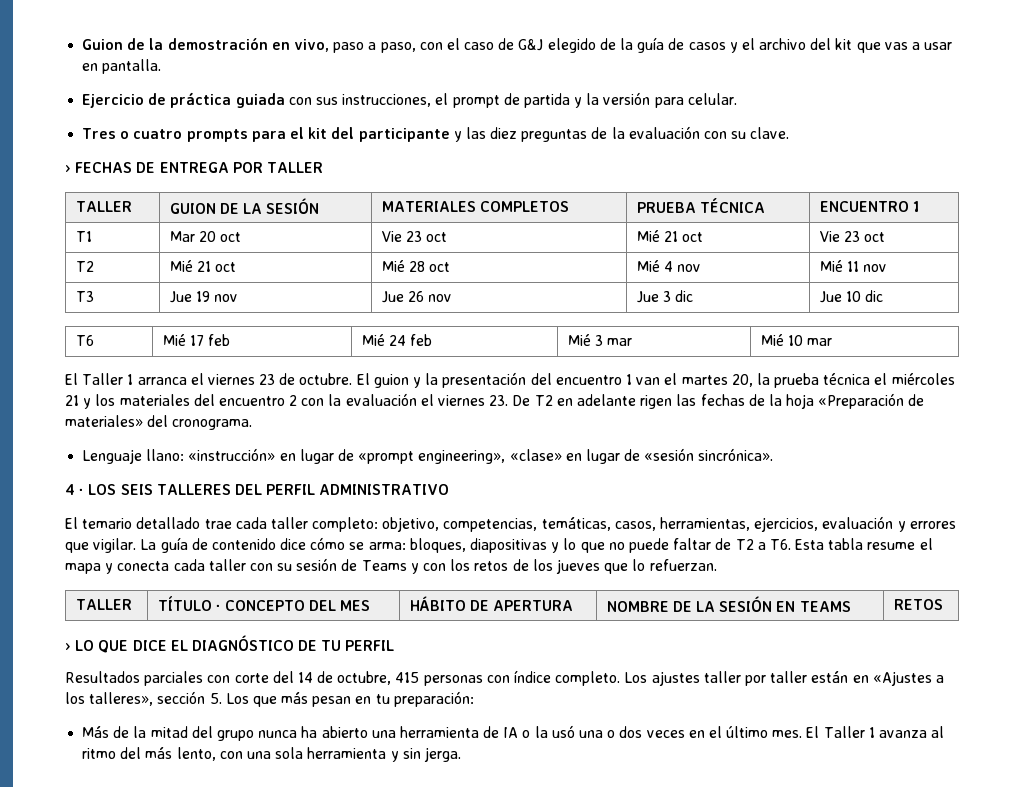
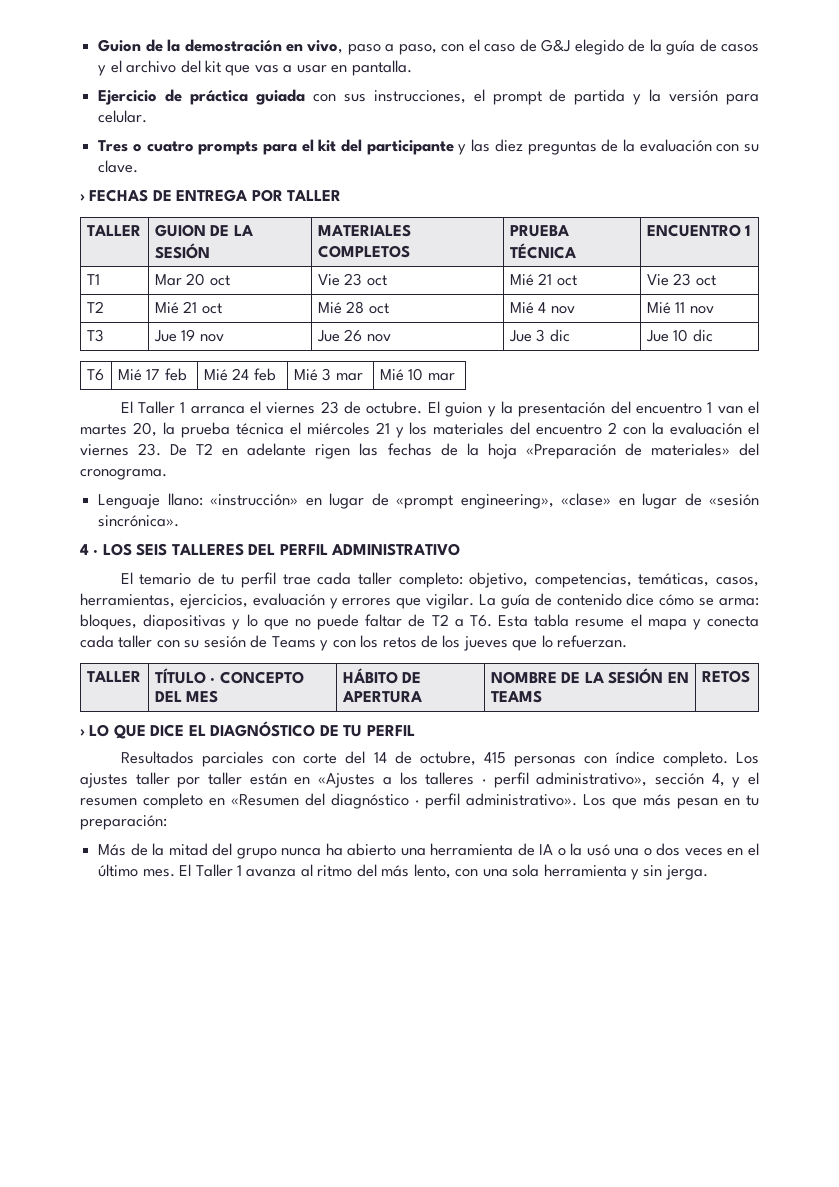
- El temario detallado trae cada taller completo: objetivo, competencias, temáticas, casos, herramientas, ejercicios, evaluación y errores que vigilar.
+ El temario de tu perfil trae cada taller completo: objetivo, competencias, temáticas, casos, herramientas, ejercicios, evaluación y errores que vigilar.
- Los ajustes taller por taller están en «Ajustes a los talleres», sección 5. Los que más pesan en tu preparación:
+ Los ajustes taller por taller están en «Ajustes a los talleres · perfil administrativo», sección 4, y el resumen completo en «Resumen del diagnóstico · perfil administrativo». Los que más pesan en tu preparación:

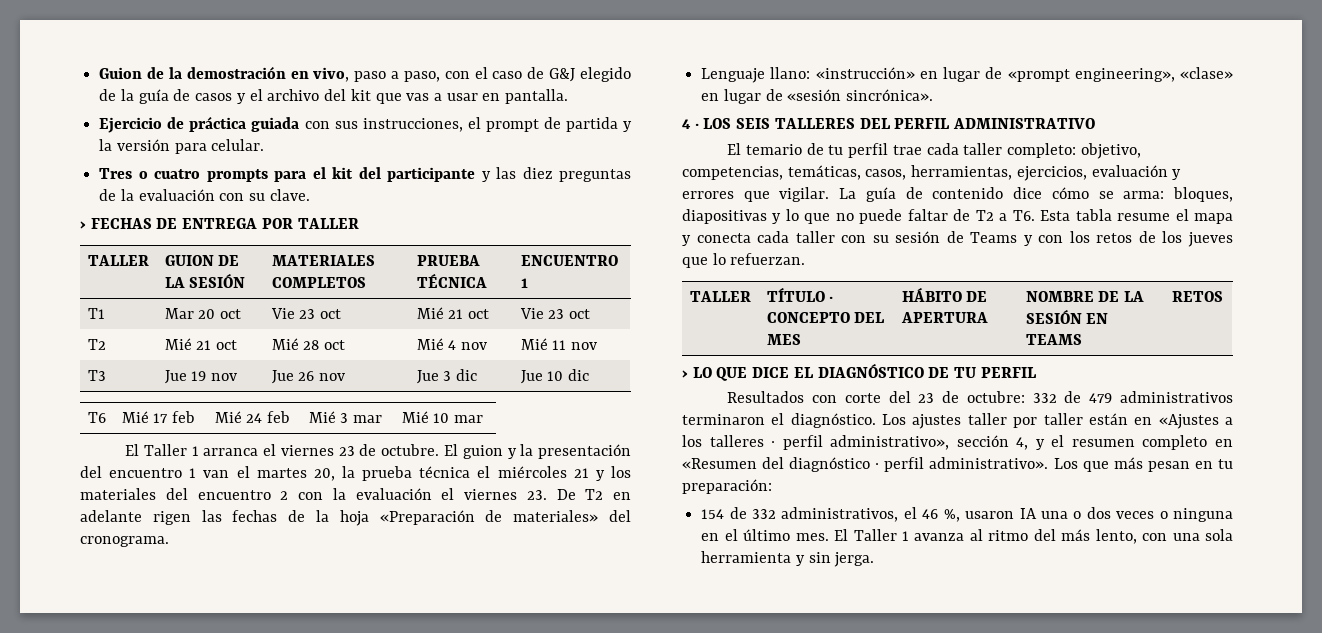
- Resultados parciales con corte del 14 de octubre, 415 personas con índice completo.
+ Resultados con corte del 23 de octubre: 332 de 479 administrativos terminaron el diagnóstico.
- Más de la mitad del grupo nunca ha abierto una herramienta de IA o la usó una o dos veces en el último mes.
+ 154 de 332 administrativos, el 46 %, usaron IA una o dos veces o ninguna en el último mes.

